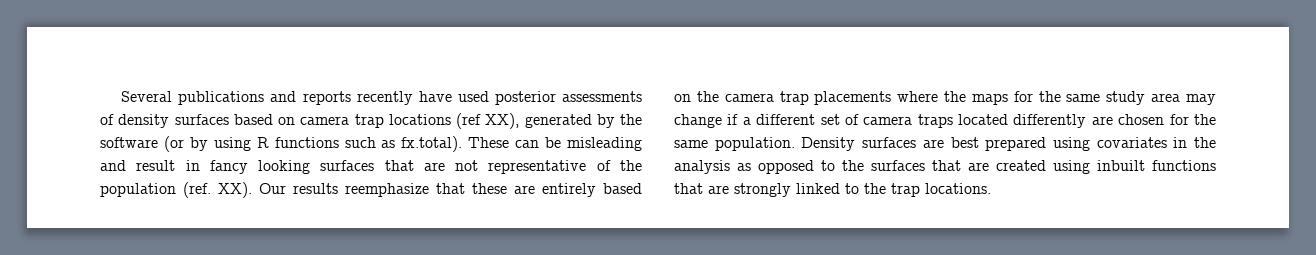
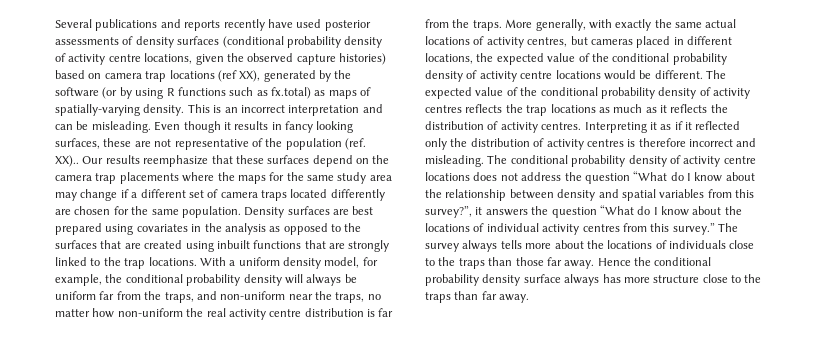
- Several publications and reports recently have used posterior assessments of density surfaces based on camera trap locations (ref XX), generated by the software (or by using R functions such as fx.total). These can be misleading and result in fancy looking surfaces that are not representative of the population (ref. XX). Our results reemphasize that these are entirely based on the camera trap placements where the maps for the same study area may change if a different set of camera traps located differently are chosen for the same population.
+ Several publications and reports recently have used posterior assessments of density surfaces (conditional probability density of activity centre locations, given the observed capture histories) based on camera trap locations (ref XX), generated by the software (or by using R functions such as fx.total) as maps of spatially-varying density. This is an incorrect interpretation and can be misleading. Even though it results in fancy looking surfaces, these are not representative of the population (ref. XX).. Our results reemphasize that these surfaces depend on the camera trap placements where the maps for the same study area may change if a different set of camera traps located differently are chosen for the same population.
+ With a uniform density model, for example, the conditional probability density will always be uniform far from the traps, and non-uniform near the traps, no matter how non-uniform the real activity centre distribution is far from the traps. More generally, with exactly the same actual locations of activity centres, but cameras placed in different locations, the expected value of the conditional probability density of activity centre locations would be different. The expected value of the conditional probability density of activity centres reflects the trap locations as much as it reflects the distribution of activity centres. Interpreting it as if it reflected only the distribution of activity centres is therefore incorrect and misleading. The conditional probability density of activity centre locations does not address the question “What do I know about the relationship between density and spatial variables from this survey?”, it answers the question “What do I know about the locations of individual activity centres from this survey.” The survey always tells more about the locations of individuals close to the traps than those far away. Hence the conditional probability density surface always has more structure close to the traps than far away.

